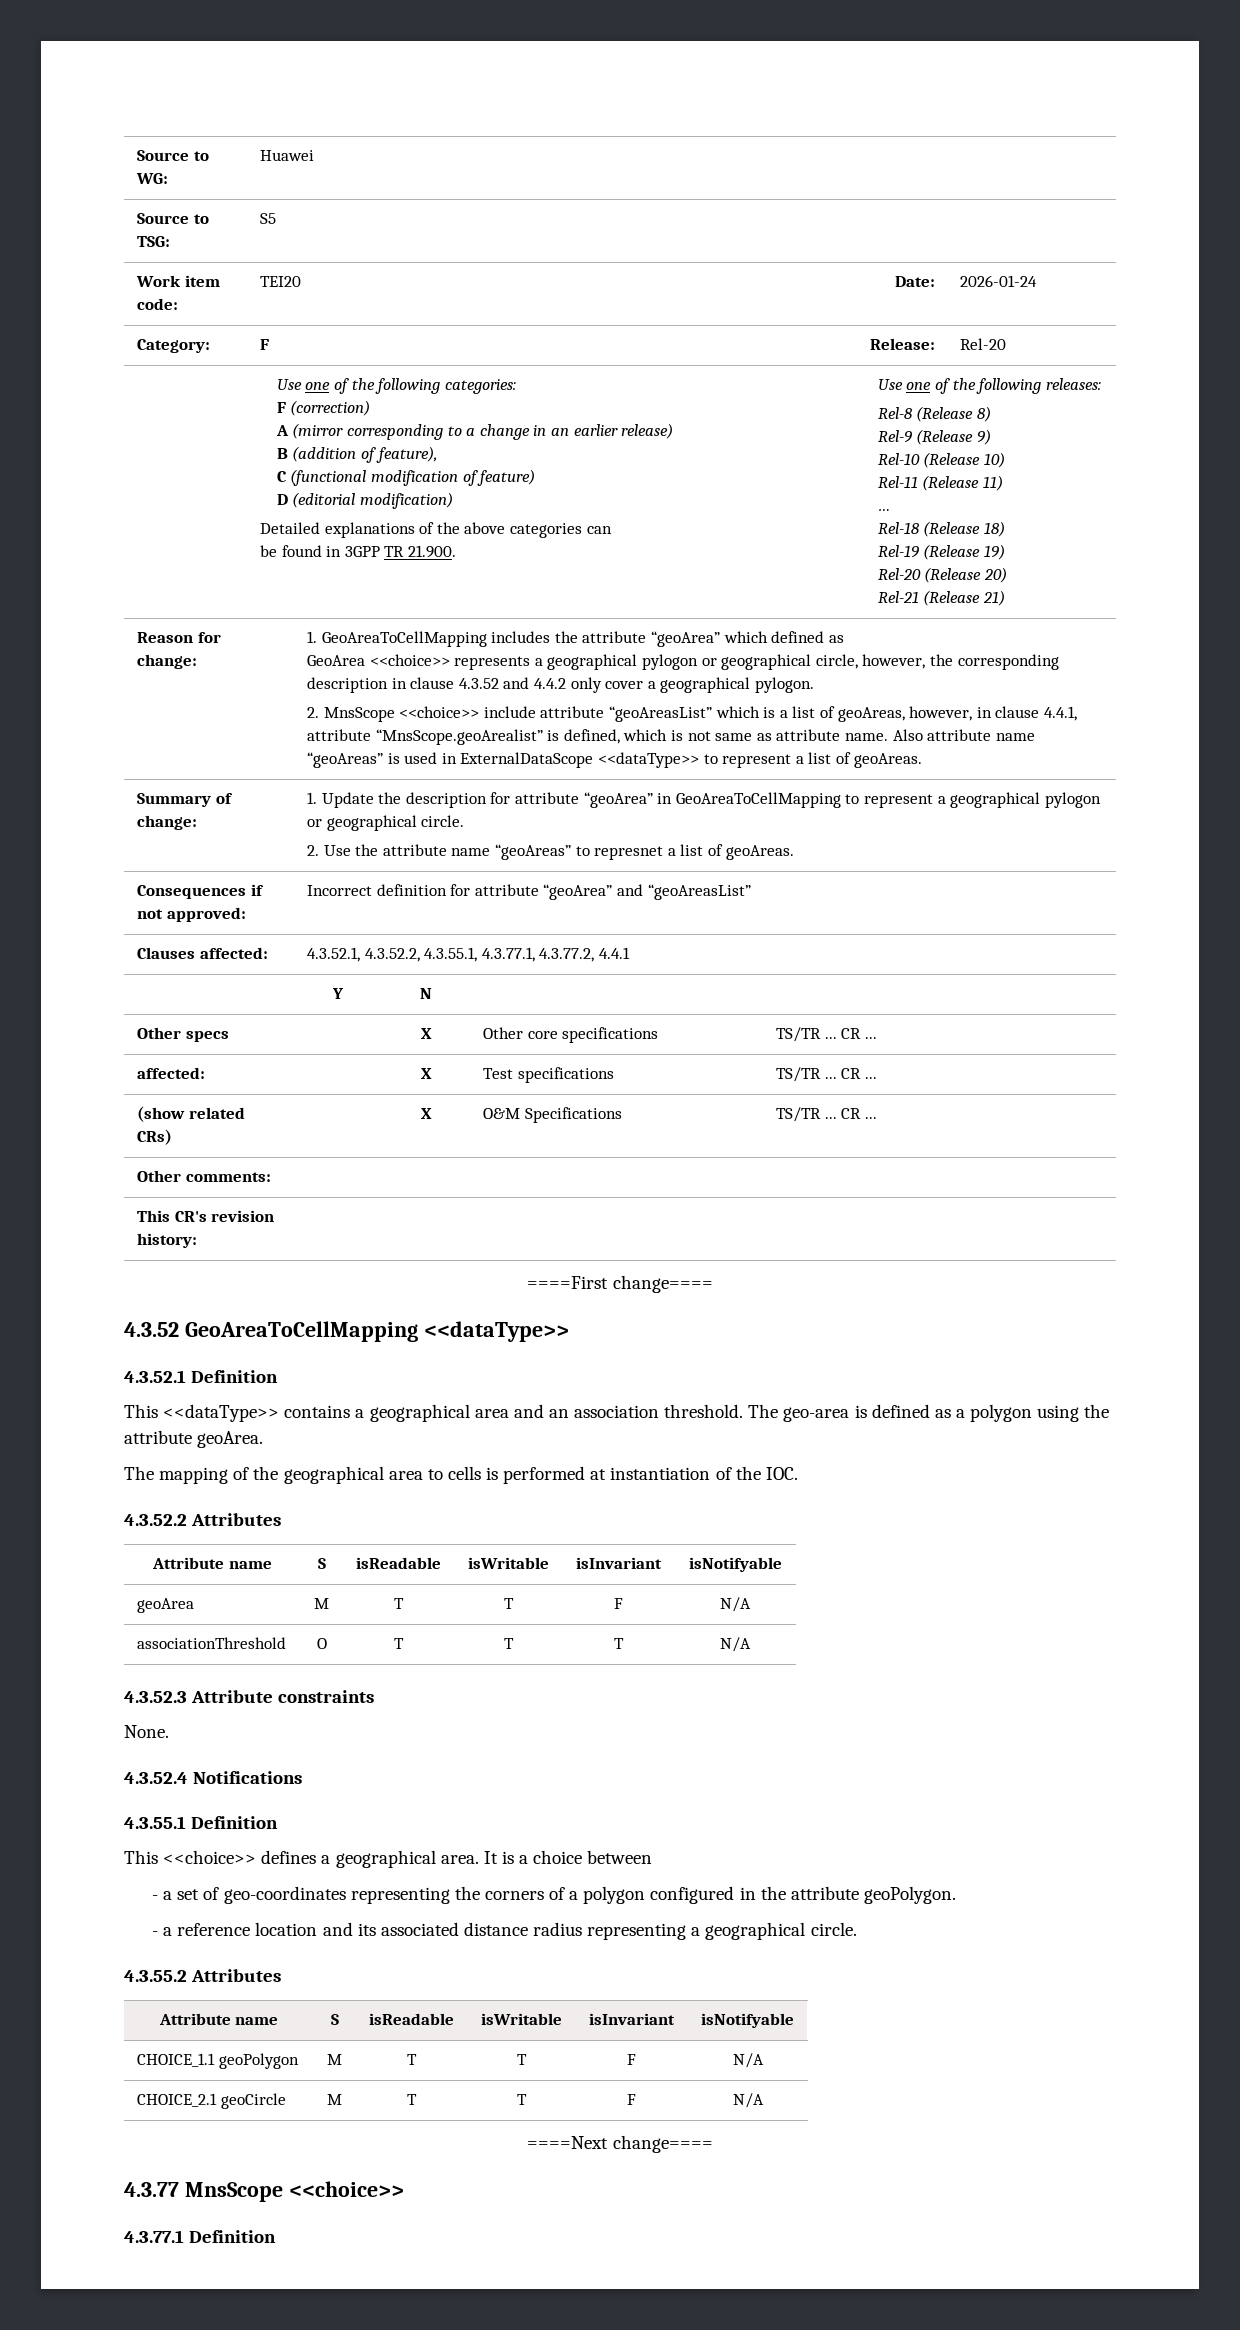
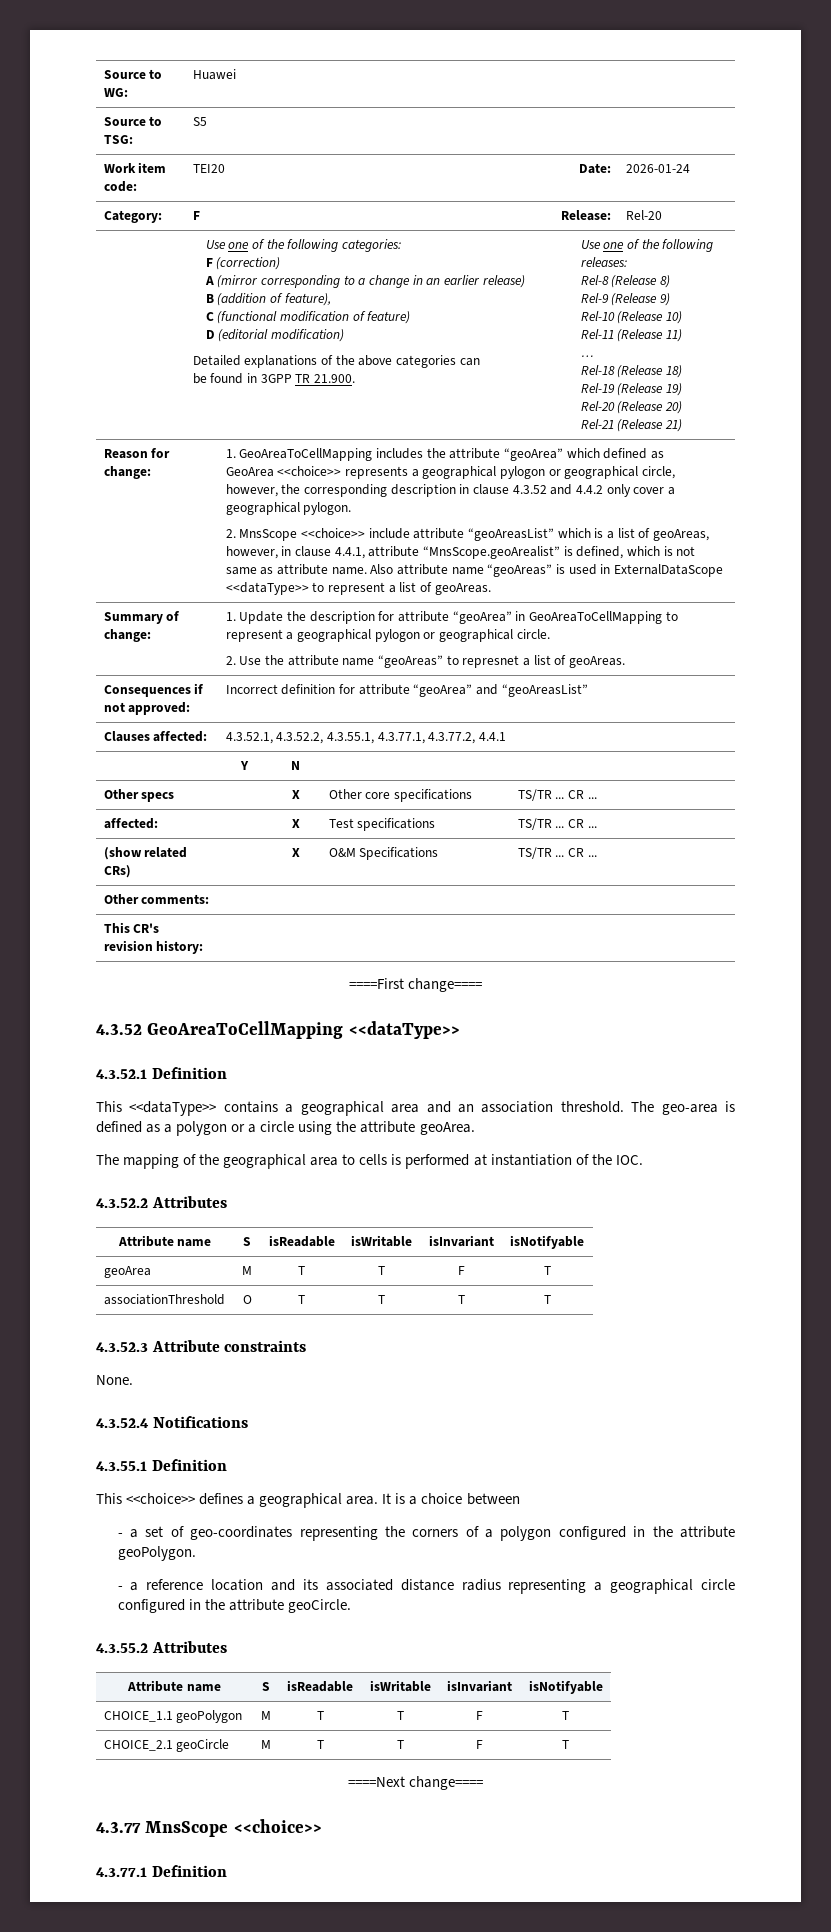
- The geo-area is defined as a polygon using the attribute geoArea.
+ The geo-area is defined as a polygon or a circle using the attribute geoArea.
- geoArea | M | T | T | F | N/A
+ geoArea | M | T | T | F | T
- associationThreshold | O | T | T | T | N/A
+ associationThreshold | O | T | T | T | T
- - a reference location and its associated distance radius representing a geographical circle.
+ - a reference location and its associated distance radius representing a geographical circle configured in the attribute geoCircle.
- CHOICE_1.1 geoPolygon | M | T | T | F | N/A
+ CHOICE_1.1 geoPolygon | M | T | T | F | T
- CHOICE_2.1 geoCircle | M | T | T | F | N/A
+ CHOICE_2.1 geoCircle | M | T | T | F | T

